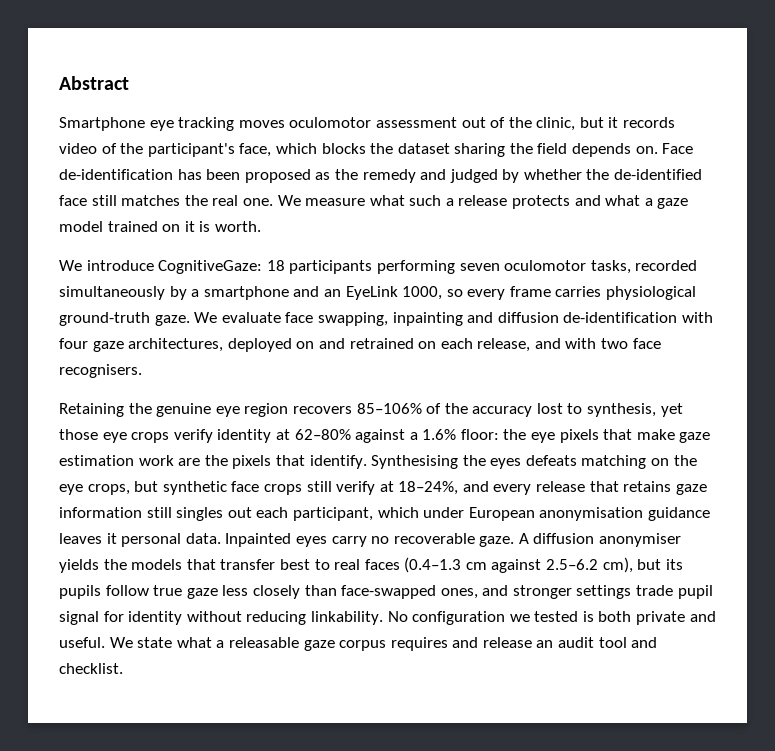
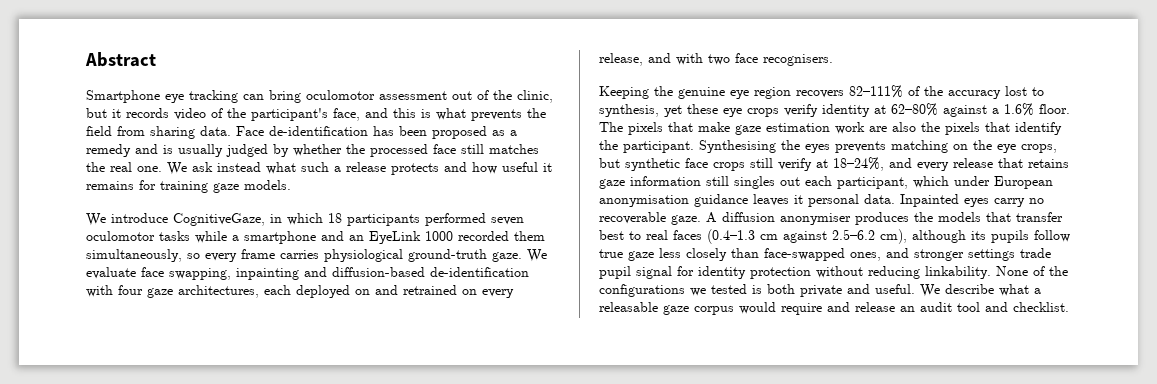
- Smartphone eye tracking moves oculomotor assessment out of the clinic, but it records video of the participant's face, which blocks the dataset sharing the field depends on.
+ Smartphone eye tracking can bring oculomotor assessment out of the clinic, but it records video of the participant's face, and this is what prevents the field from sharing data.
- Face de-identification has been proposed as the remedy and judged by whether the de-identified face still matches the real one.
+ Face de-identification has been proposed as a remedy and is usually judged by whether the processed face still matches the real one.
- We measure what such a release protects and what a gaze model trained on it is worth.
+ We ask instead what such a release protects and how useful it remains for training gaze models.
- We introduce CognitiveGaze: 18 participants performing seven oculomotor tasks, recorded simultaneously by a smartphone and an EyeLink 1000, so every frame carries physiological ground-truth gaze.
+ We introduce CognitiveGaze, in which 18 participants performed seven oculomotor tasks while a smartphone and an EyeLink 1000 recorded them simultaneously, so every frame carries physiological ground-truth gaze.
- We evaluate face swapping, inpainting and diffusion de-identification with four gaze architectures, deployed on and retrained on each release, and with two face recognisers.
+ We evaluate face swapping, inpainting and diffusion-based de-identification with four gaze architectures, each deployed on and retrained on every release, and with two face recognisers.
- Retaining the genuine eye region recovers 85–106% of the accuracy lost to synthesis, yet those eye crops verify identity at 62–80% against a 1.6% floor: the eye pixels that make gaze estimation work are the pixels that identify.
+ Keeping the genuine eye region recovers 82–111% of the accuracy lost to synthesis, yet these eye crops verify identity at 62–80% against a 1.6% floor. The pixels that make gaze estimation work are also the pixels that identify the participant.
- Synthesising the eyes defeats matching on the eye crops, but synthetic face crops still verify at 18–24%, and every release that retains gaze information still singles out each participant, which under European anonymisation guidance leaves it personal data.
+ Synthesising the eyes prevents matching on the eye crops, but synthetic face crops still verify at 18–24%, and every release that retains gaze information still singles out each participant, which under European anonymisation guidance leaves it personal data.
- A diffusion anonymiser yields the models that transfer best to real faces (0.4–1.3 cm against 2.5–6.2 cm), but its pupils follow true gaze less closely than face-swapped ones, and stronger settings trade pupil signal for identity without reducing linkability.
+ A diffusion anonymiser produces the models that transfer best to real faces (0.4–1.3 cm against 2.5–6.2 cm), although its pupils follow true gaze less closely than face-swapped ones, and stronger settings trade pupil signal for identity protection without reducing linkability.
- No configuration we tested is both private and useful.
+ None of the configurations we tested is both private and useful.
- We state what a releasable gaze corpus requires and release an audit tool and checklist.
+ We describe what a releasable gaze corpus would require and release an audit tool and checklist.

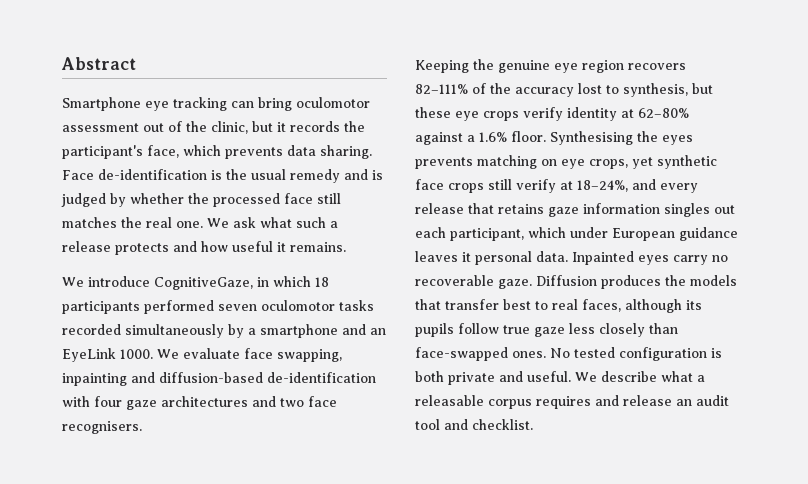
- Smartphone eye tracking can bring oculomotor assessment out of the clinic, but it records video of the participant's face, and this is what prevents the field from sharing data. Face de-identification has been proposed as a remedy and is usually judged by whether the processed face still matches the real one.
+ Smartphone eye tracking can bring oculomotor assessment out of the clinic, but it records the participant's face, which prevents data sharing. Face de-identification is the usual remedy and is judged by whether the processed face still matches the real one.
- We ask instead what such a release protects and how useful it remains for training gaze models.
+ We ask what such a release protects and how useful it remains.
- We introduce CognitiveGaze, in which 18 participants performed seven oculomotor tasks while a smartphone and an EyeLink 1000 recorded them simultaneously, so every frame carries physiological ground-truth gaze.
+ We introduce CognitiveGaze, in which 18 participants performed seven oculomotor tasks recorded simultaneously by a smartphone and an EyeLink 1000.
- We evaluate face swapping, inpainting and diffusion-based de-identification with four gaze architectures, each deployed on and retrained on every release, and with two face recognisers.
+ We evaluate face swapping, inpainting and diffusion-based de-identification with four gaze architectures and two face recognisers.
- Keeping the genuine eye region recovers 82–111% of the accuracy lost to synthesis, yet these eye crops verify identity at 62–80% against a 1.6% floor.
+ Keeping the genuine eye region recovers 82–111% of the accuracy lost to synthesis, but these eye crops verify identity at 62–80% against a 1.6% floor.
- The pixels that make gaze estimation work are also the pixels that identify the participant.
- Synthesising the eyes prevents matching on the eye crops, but synthetic face crops still verify at 18–24%, and every release that retains gaze information still singles out each participant, which under European anonymisation guidance leaves it personal data.
+ Synthesising the eyes prevents matching on eye crops, yet synthetic face crops still verify at 18–24%, and every release that retains gaze information singles out each participant, which under European guidance leaves it personal data.
- A diffusion anonymiser produces the models that transfer best to real faces (0.4–1.3 cm against 2.5–6.2 cm), although its pupils follow true gaze less closely than face-swapped ones, and stronger settings trade pupil signal for identity protection without reducing linkability. None of the configurations we tested is both private and useful.
+ Diffusion produces the models that transfer best to real faces, although its pupils follow true gaze less closely than face-swapped ones. No tested configuration is both private and useful.
- We describe what a releasable gaze corpus would require and release an audit tool and checklist.
+ We describe what a releasable corpus requires and release an audit tool and checklist.

